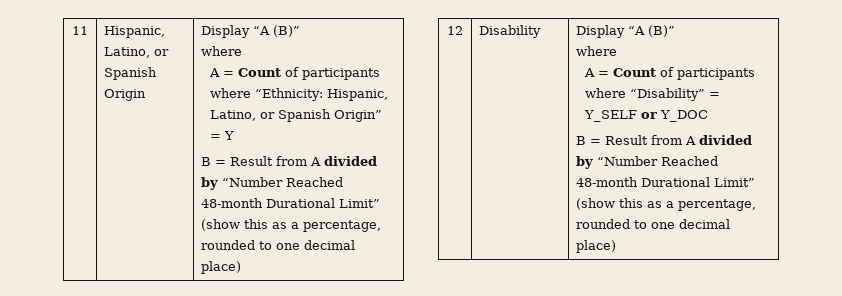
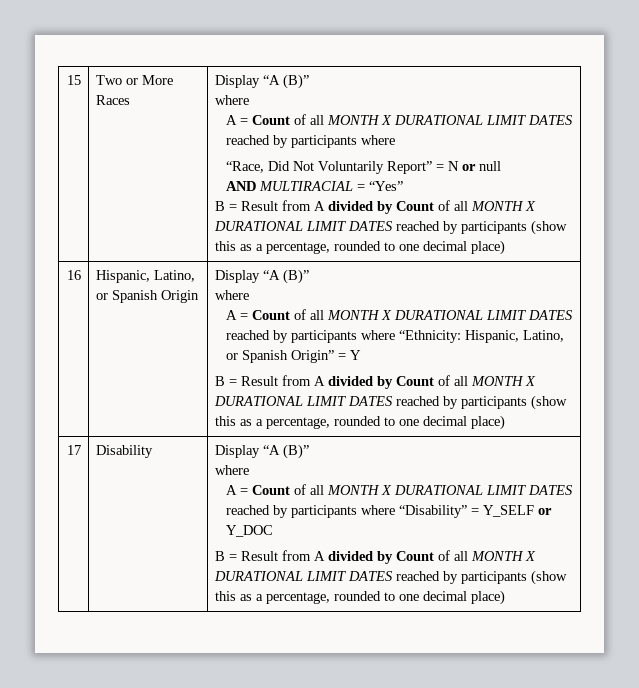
- 11
+ 15 | Two or More Races | Display “A (B)”
+ where
+ A = Count of all MONTH X DURATIONAL LIMIT DATES reached by participants where
+ “Race, Did Not Voluntarily Report” = N or null
+ AND MULTIRACIAL = “Yes”
+ B = Result from A divided by Count of all MONTH X DURATIONAL LIMIT DATES reached by participants (show this as a percentage, rounded to one decimal place)
+ 16
- A = Count of participants where “Ethnicity: Hispanic, Latino, or Spanish Origin” = Y
- B = Result from A divided by “Number Reached 48-month Durational Limit” (show this as a percentage, rounded to one decimal place)
+ A = Count of all MONTH X DURATIONAL LIMIT DATES reached by participants where “Ethnicity: Hispanic, Latino, or Spanish Origin” = Y
+ B = Result from A divided by Count of all MONTH X DURATIONAL LIMIT DATES reached by participants (show this as a percentage, rounded to one decimal place)
- 12
+ 17
- A = Count of participants where “Disability” = Y_SELF or Y_DOC
- B = Result from A divided by “Number Reached 48-month Durational Limit” (show this as a percentage, rounded to one decimal place)
+ A = Count of all MONTH X DURATIONAL LIMIT DATES reached by participants where “Disability” = Y_SELF or Y_DOC
+ B = Result from A divided by Count of all MONTH X DURATIONAL LIMIT DATES reached by participants (show this as a percentage, rounded to one decimal place)

